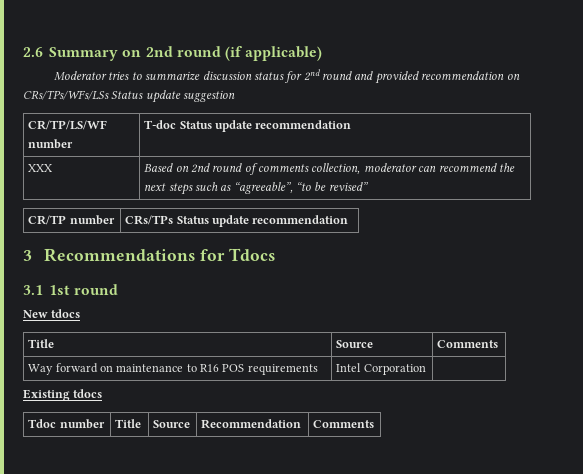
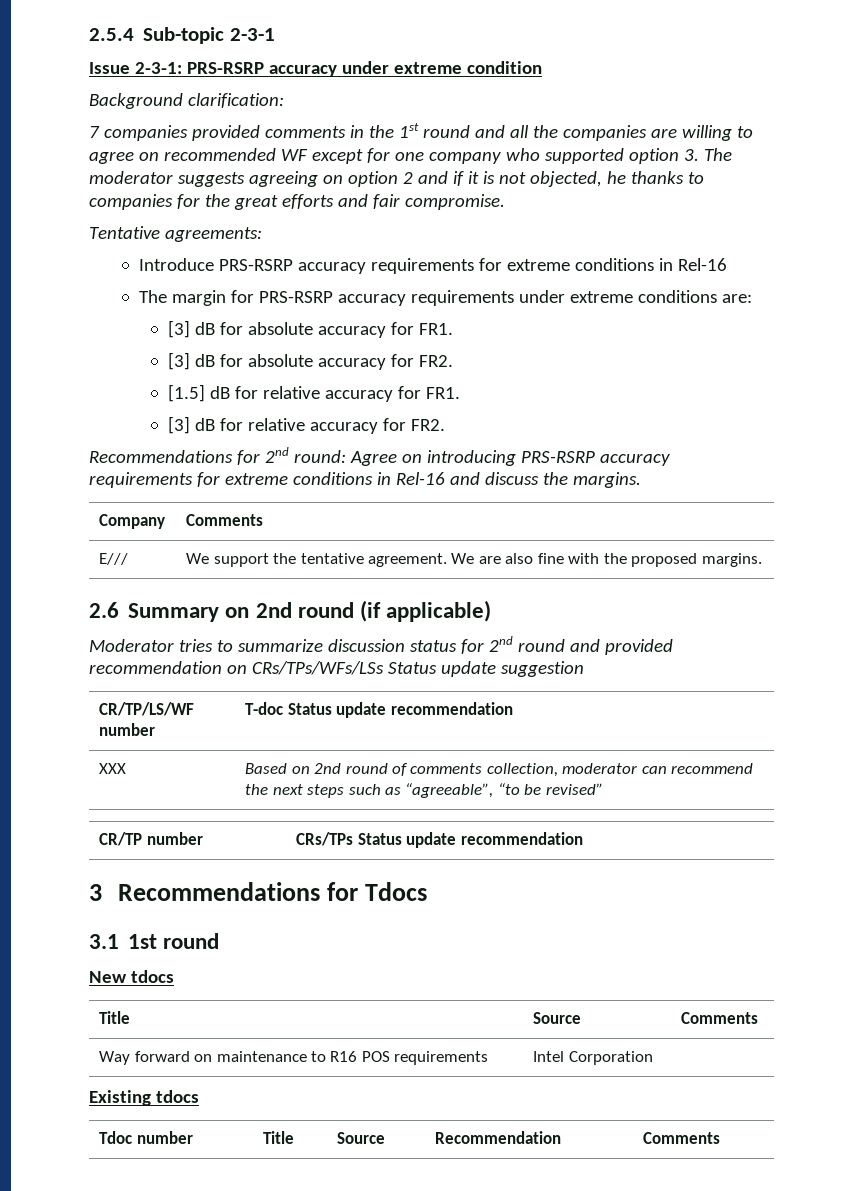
+ 2.5.4 Sub-topic 2-3-1
+ Issue 2-3-1: PRS-RSRP accuracy under extreme condition
+ Background clarification:
+ 7 companies provided comments in the 1st round and all the companies are willing to agree on recommended WF except for one company who supported option 3. The moderator suggests agreeing on option 2 and if it is not objected, he thanks to companies for the great efforts and fair compromise.
+ Tentative agreements:
+ Introduce PRS-RSRP accuracy requirements for extreme conditions in Rel-16
+ The margin for PRS-RSRP accuracy requirements under extreme conditions are:
+ [3] dB for absolute accuracy for FR1.
+ [3] dB for absolute accuracy for FR2.
+ [1.5] dB for relative accuracy for FR1.
+ [3] dB for relative accuracy for FR2.
+ Recommendations for 2nd round: Agree on introducing PRS-RSRP accuracy requirements for extreme conditions in Rel-16 and discuss the margins.
+ Company | Comments
+ E/// | We support the tentative agreement. We are also fine with the proposed margins.

